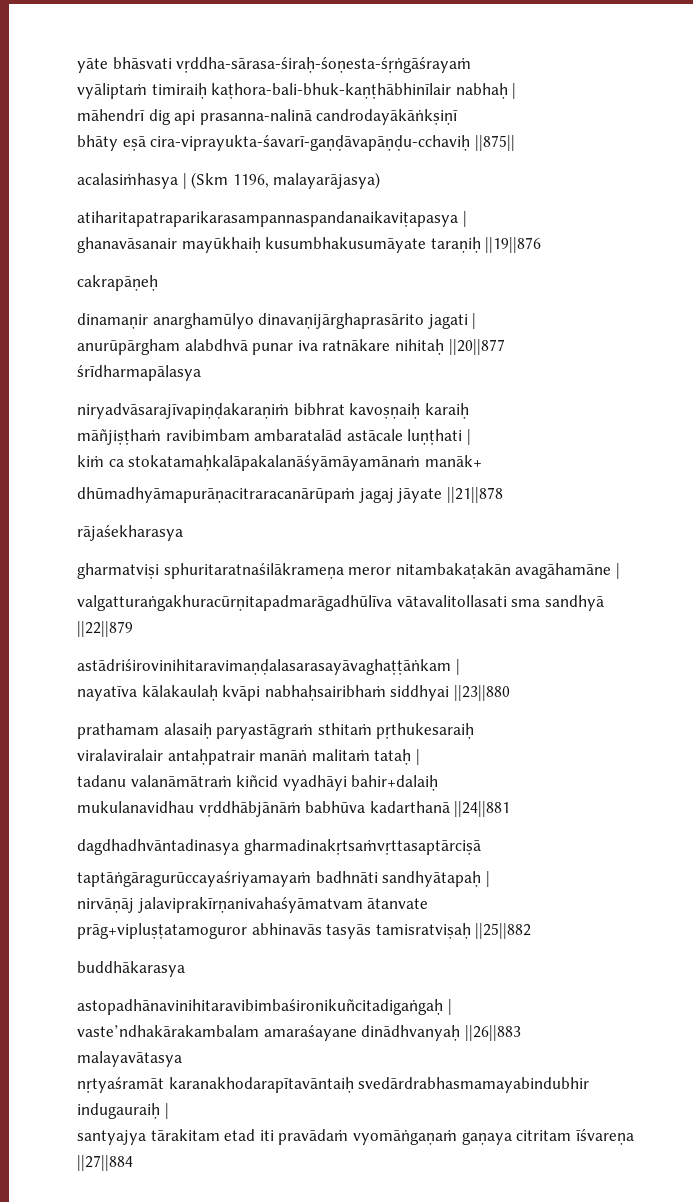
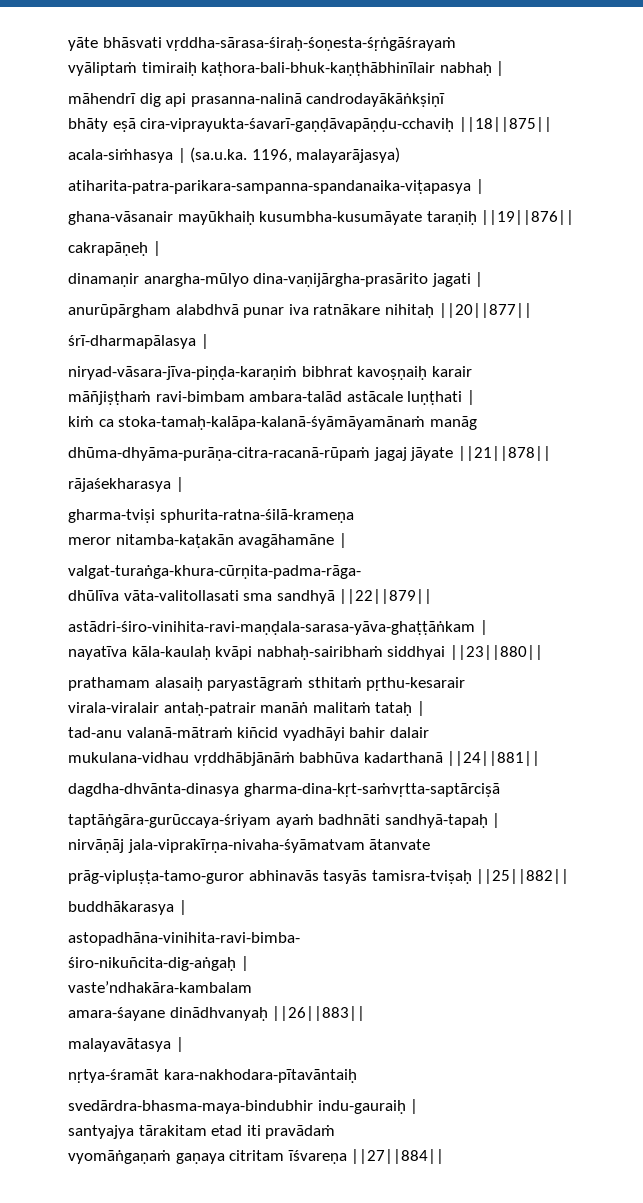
- bhāty eṣā cira-viprayukta-śavarī-gaṇḍāvapāṇḍu-cchaviḥ ||875||
- acalasiṁhasya | (Skm 1196, malayarājasya)
+ bhāty eṣā cira-viprayukta-śavarī-gaṇḍāvapāṇḍu-cchaviḥ ||18||875||
+ acala-siṁhasya | (sa.u.ka. 1196, malayarājasya)
- atiharitapatraparikarasampannaspandanaikaviṭapasya |
- ghanavāsanair mayūkhaiḥ kusumbhakusumāyate taraṇiḥ ||19||876
+ atiharita-patra-parikara-sampanna-spandanaika-viṭapasya |
+ ghana-vāsanair mayūkhaiḥ kusumbha-kusumāyate taraṇiḥ ||19||876||
- cakrapāṇeḥ
+ cakrapāṇeḥ |
- dinamaṇir anarghamūlyo dinavaṇijārghaprasārito jagati |
+ dinamaṇir anargha-mūlyo dina-vaṇijārgha-prasārito jagati |
- anurūpārgham alabdhvā punar iva ratnākare nihitaḥ ||20||877
- śrīdharmapālasya
- niryadvāsarajīvapiṇḍakaraṇiṁ bibhrat kavoṣṇaiḥ karaiḥ
+ anurūpārgham alabdhvā punar iva ratnākare nihitaḥ ||20||877||
+ śrī-dharmapālasya |
+ niryad-vāsara-jīva-piṇḍa-karaṇiṁ bibhrat kavoṣṇaiḥ karair
- māñjiṣṭhaṁ ravibimbam ambaratalād astācale luṇṭhati |
+ māñjiṣṭhaṁ ravi-bimbam ambara-talād astācale luṇṭhati |
- kiṁ ca stokatamaḥkalāpakalanāśyāmāyamānaṁ manāk+
- dhūmadhyāmapurāṇacitraracanārūpaṁ jagaj jāyate ||21||878
+ kiṁ ca stoka-tamaḥ-kalāpa-kalanā-śyāmāyamānaṁ manāg
+ dhūma-dhyāma-purāṇa-citra-racanā-rūpaṁ jagaj jāyate ||21||878||
- rājaśekharasya
- gharmatviṣi sphuritaratnaśilākrameṇa meror nitambakaṭakān avagāhamāne |
- valgatturaṅgakhuracūrṇitapadmarāgadhūlīva vātavalitollasati sma sandhyā ||22||879
- astādriśirovinihitaravimaṇḍalasarasayāvaghaṭṭāṅkam |
- nayatīva kālakaulaḥ kvāpi nabhaḥsairibhaṁ siddhyai ||23||880
+ rājaśekharasya |
+ gharma-tviṣi sphurita-ratna-śilā-krameṇa
+ meror nitamba-kaṭakān avagāhamāne |
+ valgat-turaṅga-khura-cūrṇita-padma-rāga-
+ dhūlīva vāta-valitollasati sma sandhyā ||22||879||
+ astādri-śiro-vinihita-ravi-maṇḍala-sarasa-yāva-ghaṭṭāṅkam |
+ nayatīva kāla-kaulaḥ kvāpi nabhaḥ-sairibhaṁ siddhyai ||23||880||
- prathamam alasaiḥ paryastāgraṁ sthitaṁ pṛthukesaraiḥ
- viralaviralair antaḥpatrair manāṅ malitaṁ tataḥ |
+ prathamam alasaiḥ paryastāgraṁ sthitaṁ pṛthu-kesarair
+ virala-viralair antaḥ-patrair manāṅ malitaṁ tataḥ |
- tadanu valanāmātraṁ kiñcid vyadhāyi bahir+dalaiḥ
- mukulanavidhau vṛddhābjānāṁ babhūva kadarthanā ||24||881
- dagdhadhvāntadinasya gharmadinakṛtsaṁvṛttasaptārciṣā
- taptāṅgāragurūccayaśriyamayaṁ badhnāti sandhyātapaḥ |
+ tad-anu valanā-mātraṁ kiñcid vyadhāyi bahir dalair
+ mukulana-vidhau vṛddhābjānāṁ babhūva kadarthanā ||24||881||
+ dagdha-dhvānta-dinasya gharma-dina-kṛt-saṁvṛtta-saptārciṣā
+ taptāṅgāra-gurūccaya-śriyam ayaṁ badhnāti sandhyā-tapaḥ |
- nirvāṇāj jalaviprakīrṇanivahaśyāmatvam ātanvate
+ nirvāṇāj jala-viprakīrṇa-nivaha-śyāmatvam ātanvate
- prāg+vipluṣṭatamoguror abhinavās tasyās tamisratviṣaḥ ||25||882
+ prāg-vipluṣṭa-tamo-guror abhinavās tasyās tamisra-tviṣaḥ ||25||882||
- buddhākarasya
- astopadhānavinihitaravibimbaśironikuñcitadigaṅgaḥ |
- vaste’ndhakārakambalam amaraśayane dinādhvanyaḥ ||26||883
- malayavātasya
- nṛtyaśramāt karanakhodarapītavāntaiḥ svedārdrabhasmamayabindubhir indugauraiḥ |
+ buddhākarasya |
+ astopadhāna-vinihita-ravi-bimba-
+ śiro-nikuñcita-dig-aṅgaḥ |
+ vaste’ndhakāra-kambalam
+ amara-śayane dinādhvanyaḥ ||26||883||
+ malayavātasya |
+ nṛtya-śramāt kara-nakhodara-pītavāntaiḥ
+ svedārdra-bhasma-maya-bindubhir indu-gauraiḥ |
- santyajya tārakitam etad iti pravādaṁ vyomāṅgaṇaṁ gaṇaya citritam īśvareṇa ||27||884
+ santyajya tārakitam etad iti pravādaṁ
+ vyomāṅgaṇaṁ gaṇaya citritam īśvareṇa ||27||884||

